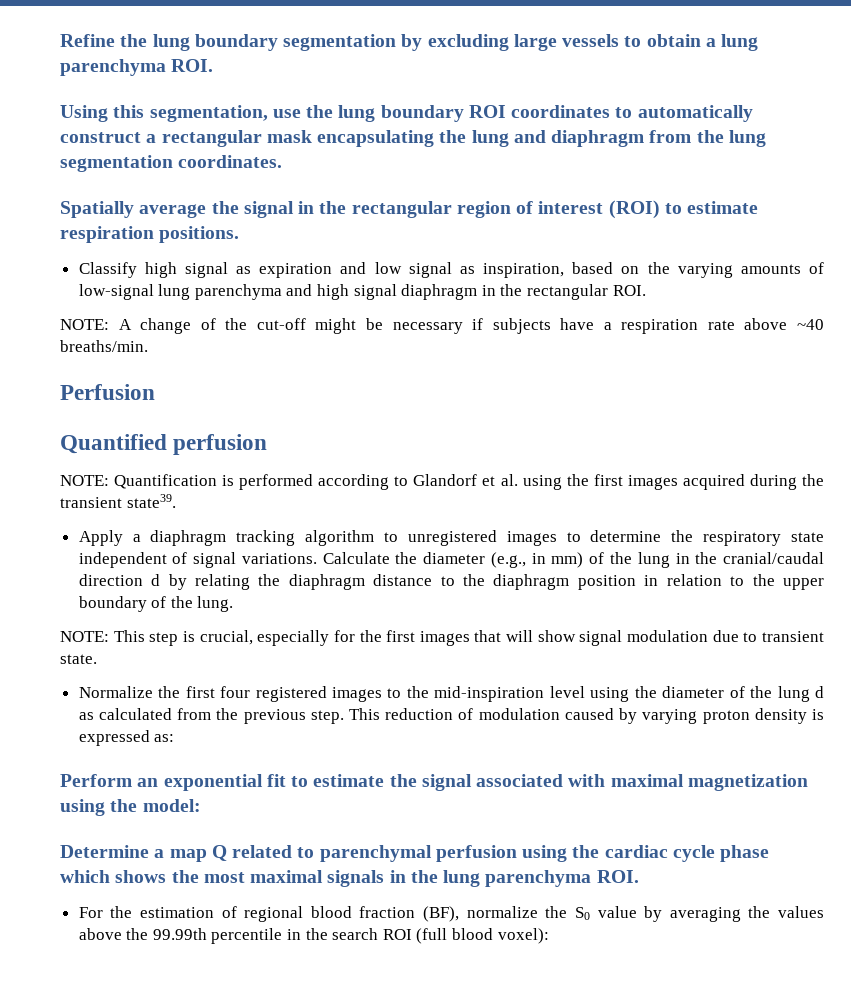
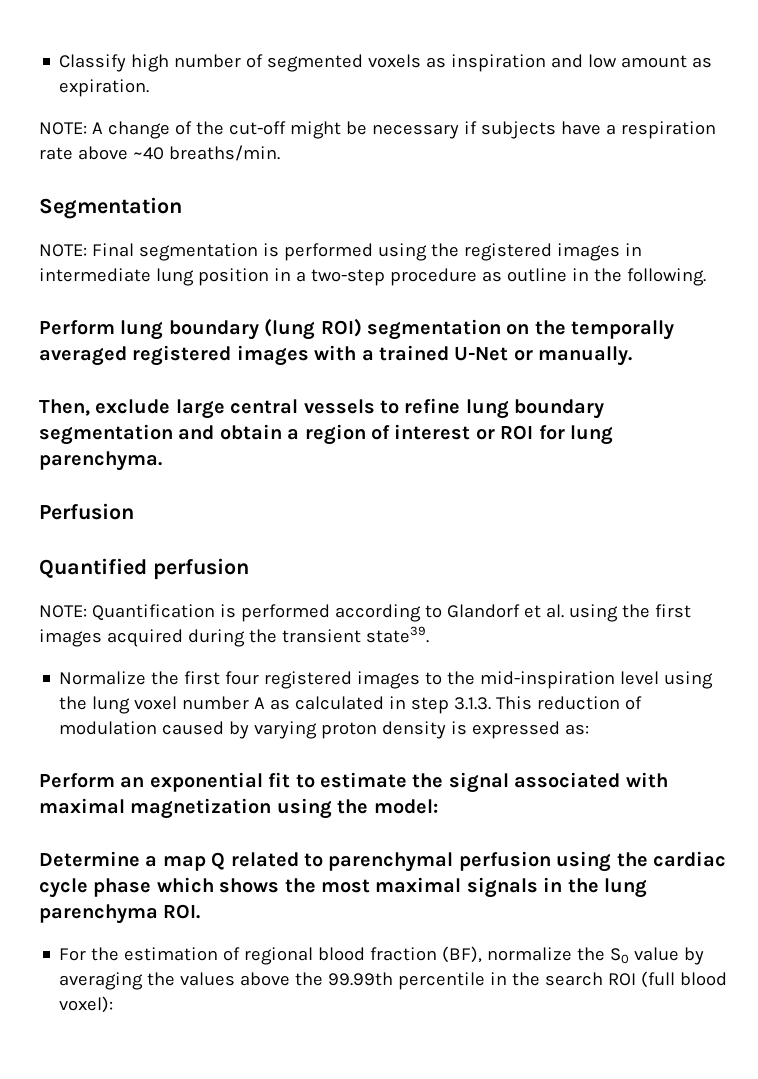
- Refine the lung boundary segmentation by excluding large vessels to obtain a lung parenchyma ROI.
- Using this segmentation, use the lung boundary ROI coordinates to automatically construct a rectangular mask encapsulating the lung and diaphragm from the lung segmentation coordinates.
- Spatially average the signal in the rectangular region of interest (ROI) to estimate respiration positions.
- Classify high signal as expiration and low signal as inspiration, based on the varying amounts of low-signal lung parenchyma and high signal diaphragm in the rectangular ROI.
+ Classify high number of segmented voxels as inspiration and low amount as expiration.
+ Segmentation
+ NOTE: Final segmentation is performed using the registered images in intermediate lung position in a two-step procedure as outline in the following.
+ Perform lung boundary (lung ROI) segmentation on the temporally averaged registered images with a trained U-Net or manually.
+ Then, exclude large central vessels to refine lung boundary segmentation and obtain a region of interest or ROI for lung parenchyma.
- Apply a diaphragm tracking algorithm to unregistered images to determine the respiratory state independent of signal variations. Calculate the diameter (e.g., in mm) of the lung in the cranial/caudal direction d by relating the diaphragm distance to the diaphragm position in relation to the upper boundary of the lung.
- NOTE: This step is crucial, especially for the first images that will show signal modulation due to transient state.
- Normalize the first four registered images to the mid-inspiration level using the diameter of the lung d as calculated from the previous step. This reduction of modulation caused by varying proton density is expressed as:
+ Normalize the first four registered images to the mid-inspiration level using the lung voxel number A as calculated in step 3.1.3. This reduction of modulation caused by varying proton density is expressed as:

